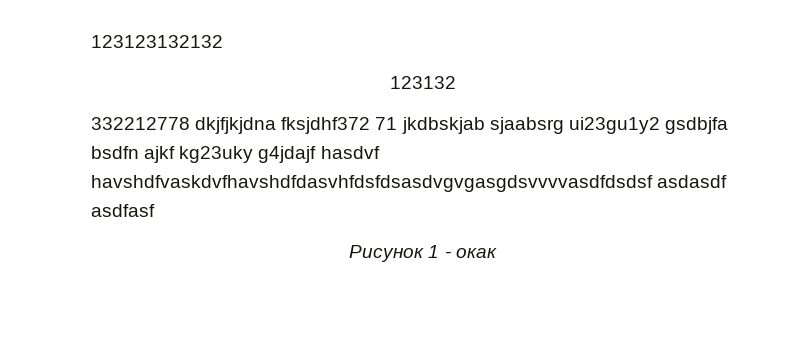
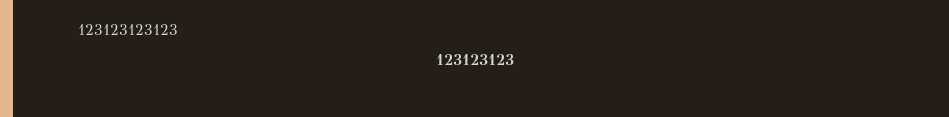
- 123123132132
- 123132
- 332212778 dkjfjkjdna fksjdhf372 71 jkdbskjab sjaabsrg ui23gu1y2 gsdbjfa bsdfn ajkf kg23uky g4jdajf hasdvf havshdfvaskdvfhavshdfdasvhfdsfdsasdvgvgasgdsvvvvasdfdsdsf asdasdf asdfasf
- Рисунок 1 - окак
+ 123123123123
+ 123123123

